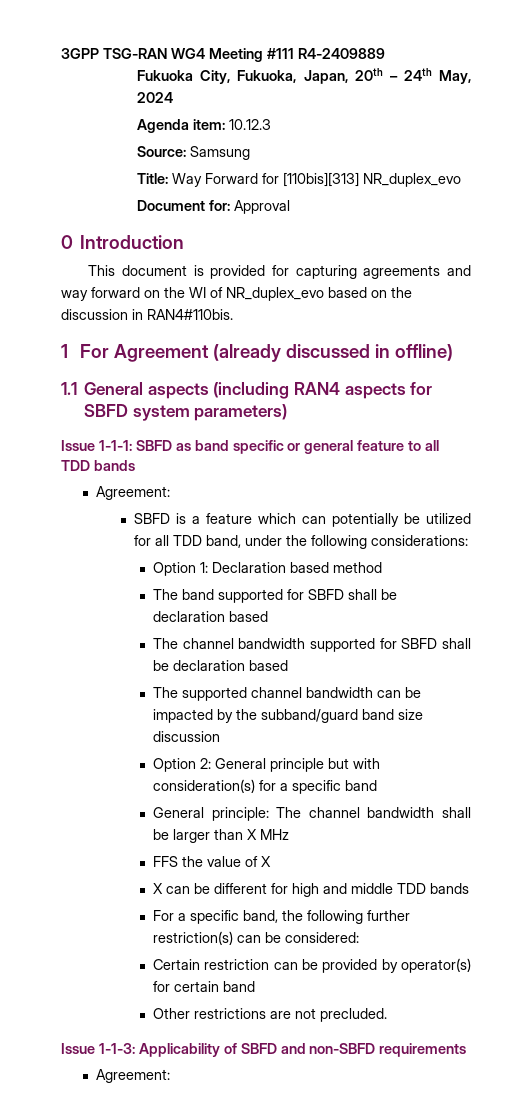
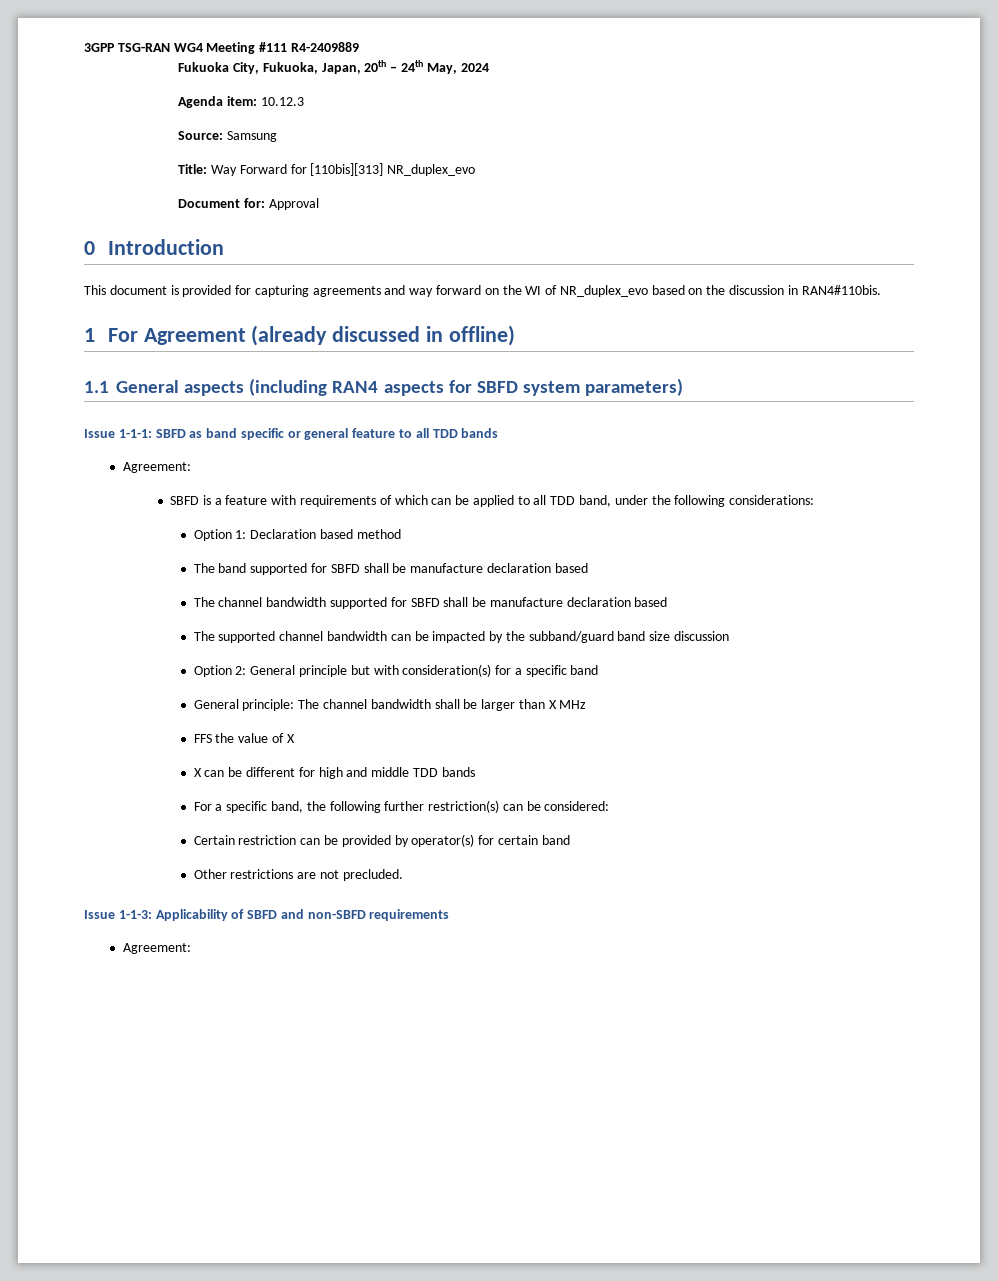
- SBFD is a feature which can potentially be utilized for all TDD band, under the following considerations:
+ SBFD is a feature with requirements of which can be applied to all TDD band, under the following considerations:
- The band supported for SBFD shall be declaration based
+ The band supported for SBFD shall be manufacture declaration based
- The channel bandwidth supported for SBFD shall be declaration based
+ The channel bandwidth supported for SBFD shall be manufacture declaration based

